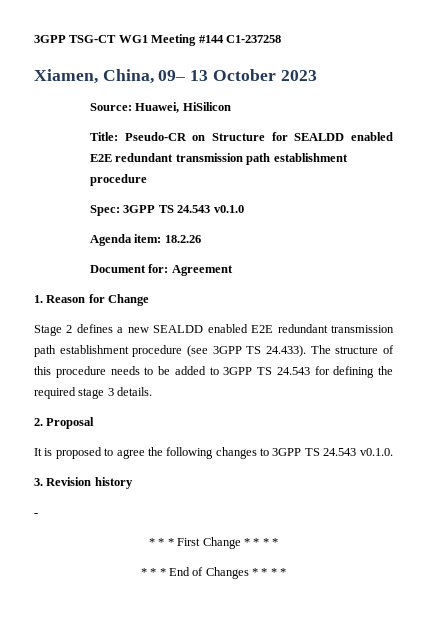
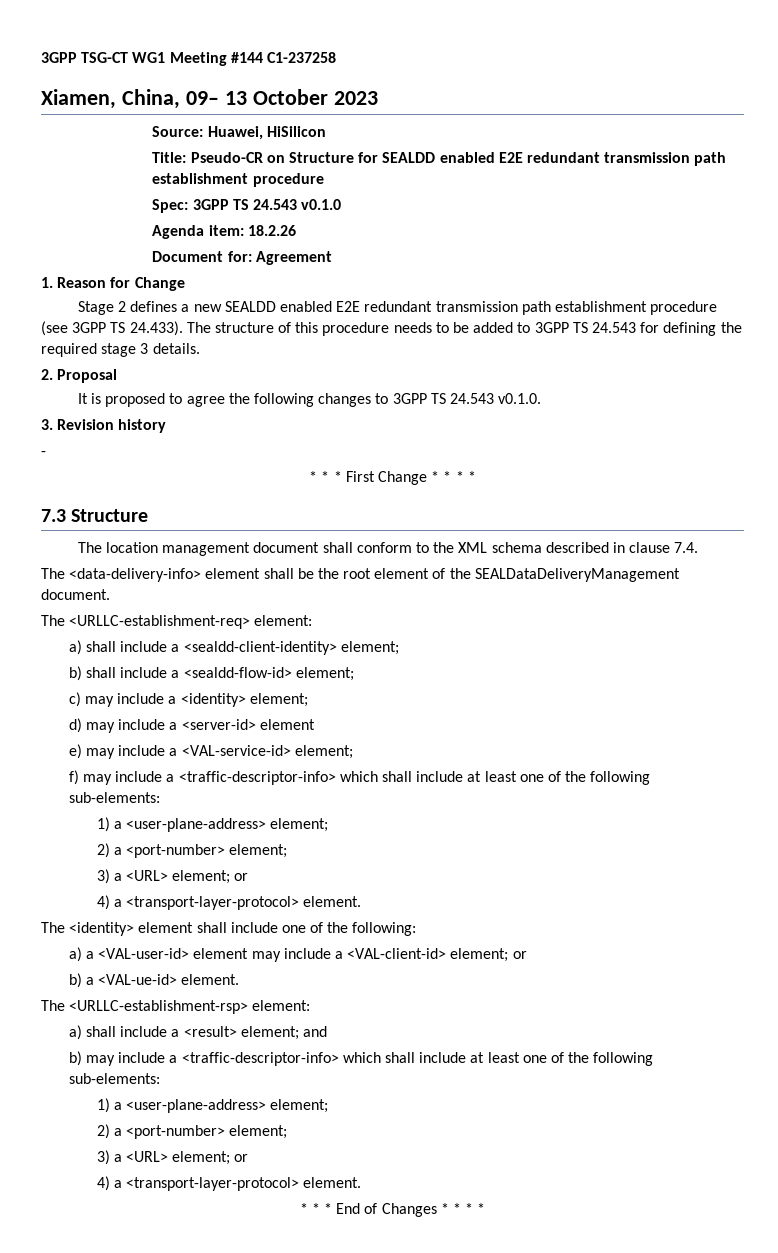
+ 7.3 Structure
+ The location management document shall conform to the XML schema described in clause 7.4.
+ The <data-delivery-info> element shall be the root element of the SEALDataDeliveryManagement document.
+ The <URLLC-establishment-req> element:
+ a) shall include a <sealdd-client-identity> element;
+ b) shall include a <sealdd-flow-id> element;
+ c) may include a <identity> element;
+ d) may include a <server-id> element
+ e) may include a <VAL-service-id> element;
+ f) may include a <traffic-descriptor-info> which shall include at least one of the following sub-elements:
+ 1) a <user-plane-address> element;
+ 2) a <port-number> element;
+ 3) a <URL> element; or
+ 4) a <transport-layer-protocol> element.
+ The <identity> element shall include one of the following:
+ a) a <VAL-user-id> element may include a <VAL-client-id> element; or
+ b) a <VAL-ue-id> element.
+ The <URLLC-establishment-rsp> element:
+ a) shall include a <result> element; and
+ b) may include a <traffic-descriptor-info> which shall include at least one of the following sub-elements:
+ 1) a <user-plane-address> element;
+ 2) a <port-number> element;
+ 3) a <URL> element; or
+ 4) a <transport-layer-protocol> element.

